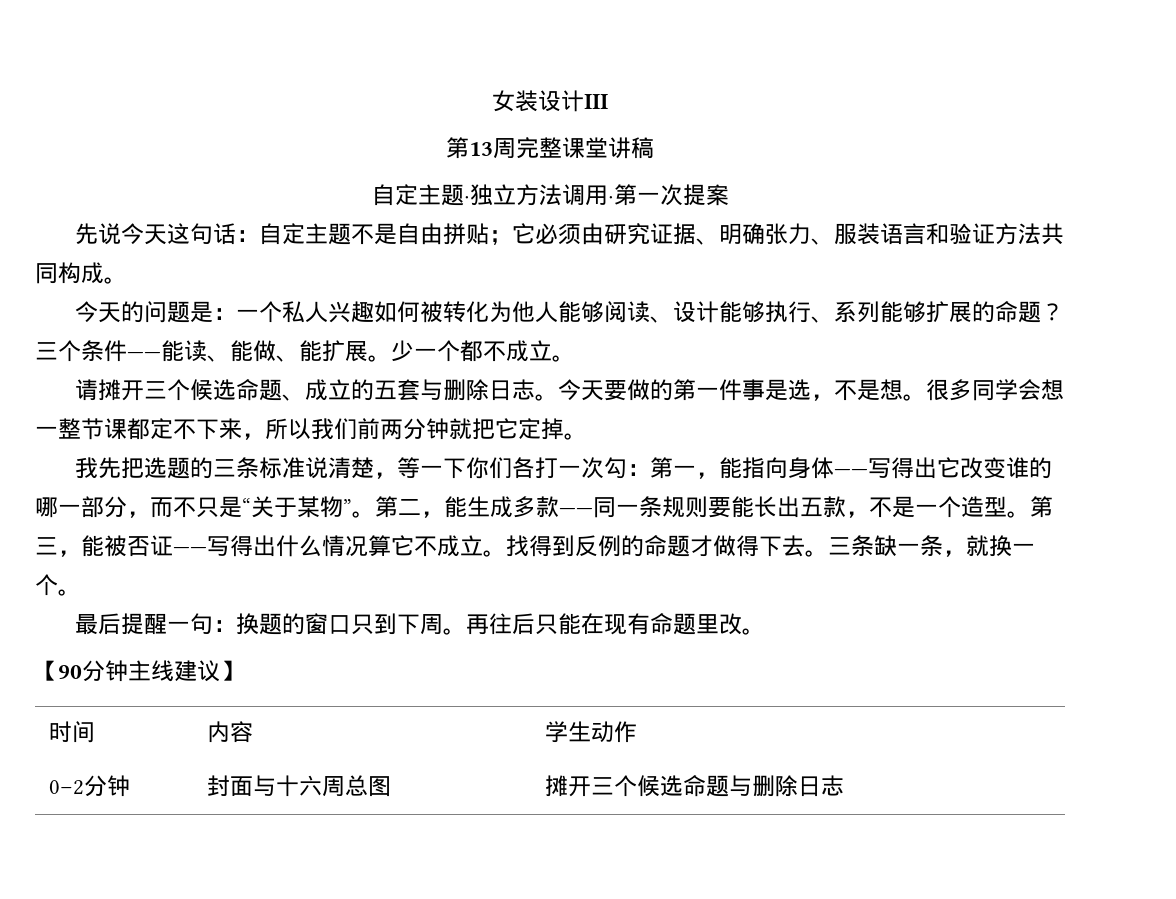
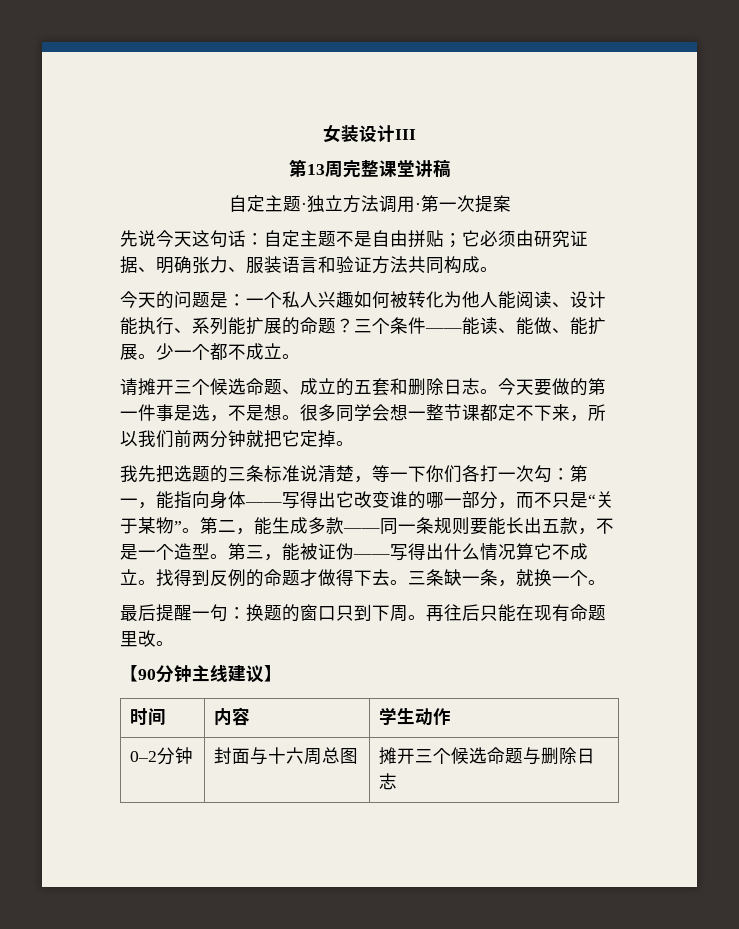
- 今天的问题是：一个私人兴趣如何被转化为他人能够阅读、设计能够执行、系列能够扩展的命题？
+ 今天的问题是：一个私人兴趣如何被转化为他人能阅读、设计能执行、系列能扩展的命题？
- 请摊开三个候选命题、成立的五套与删除日志。
+ 请摊开三个候选命题、成立的五套和删除日志。
- 第三，能被否证——写得出什么情况算它不成立。
+ 第三，能被证伪——写得出什么情况算它不成立。

